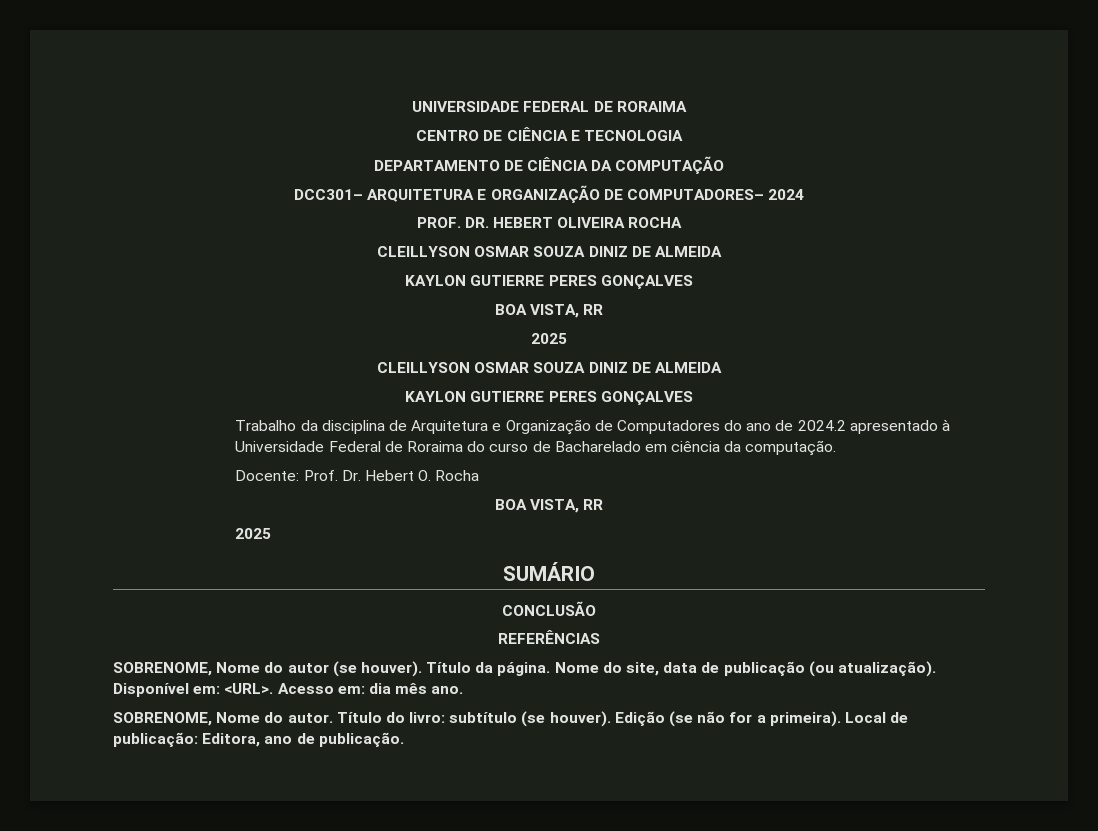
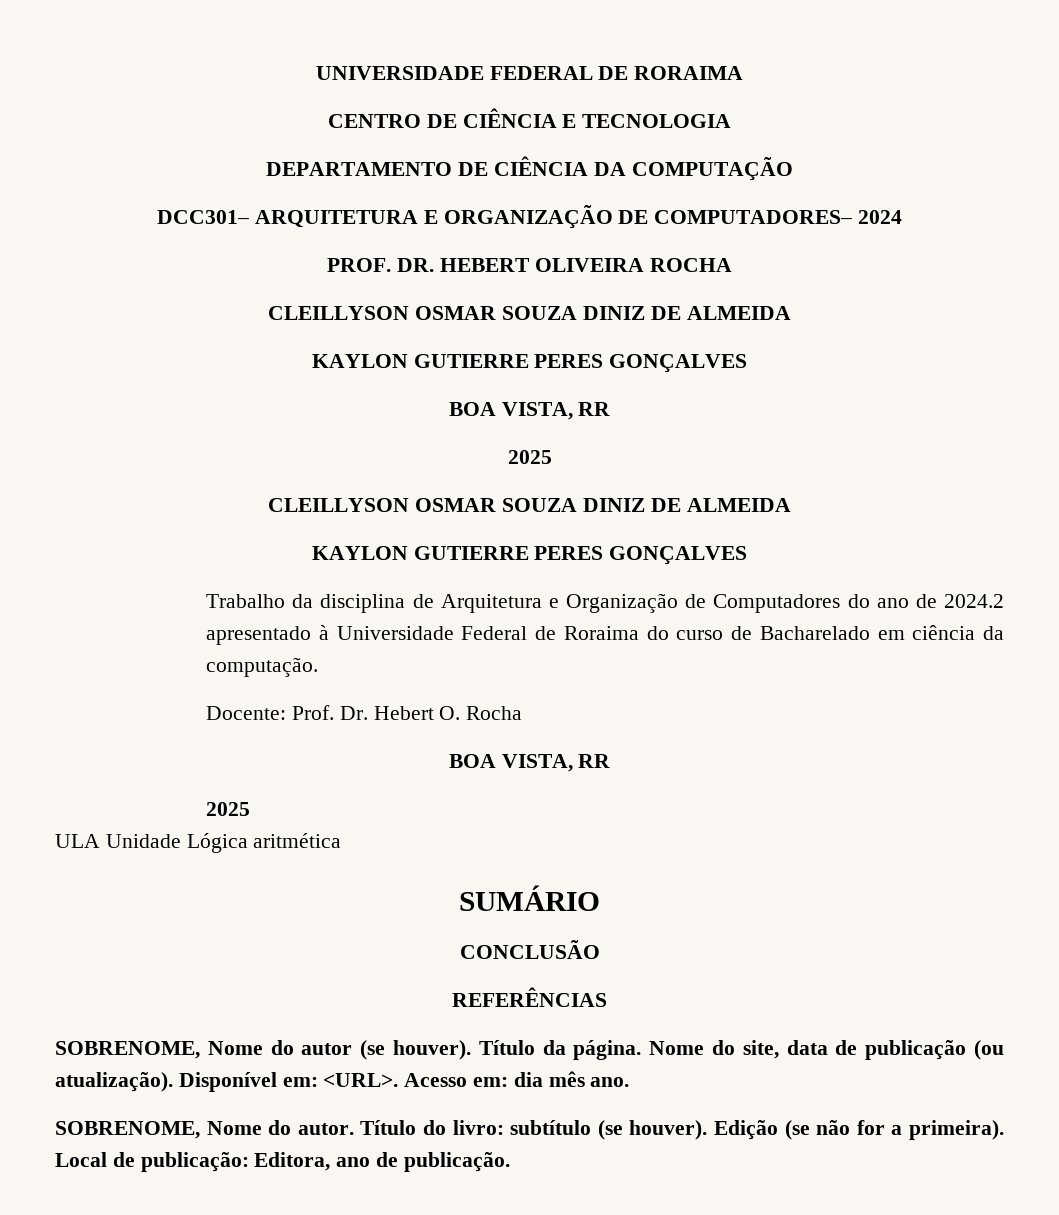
+ ULA Unidade Lógica aritmética

